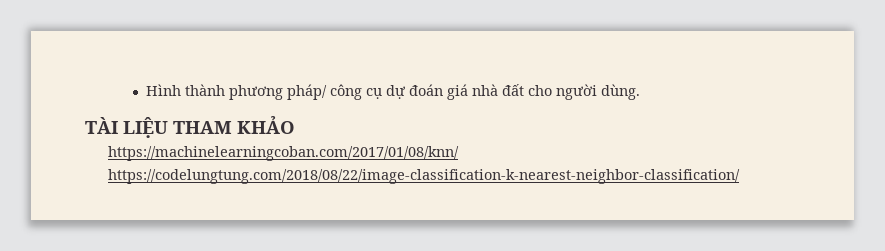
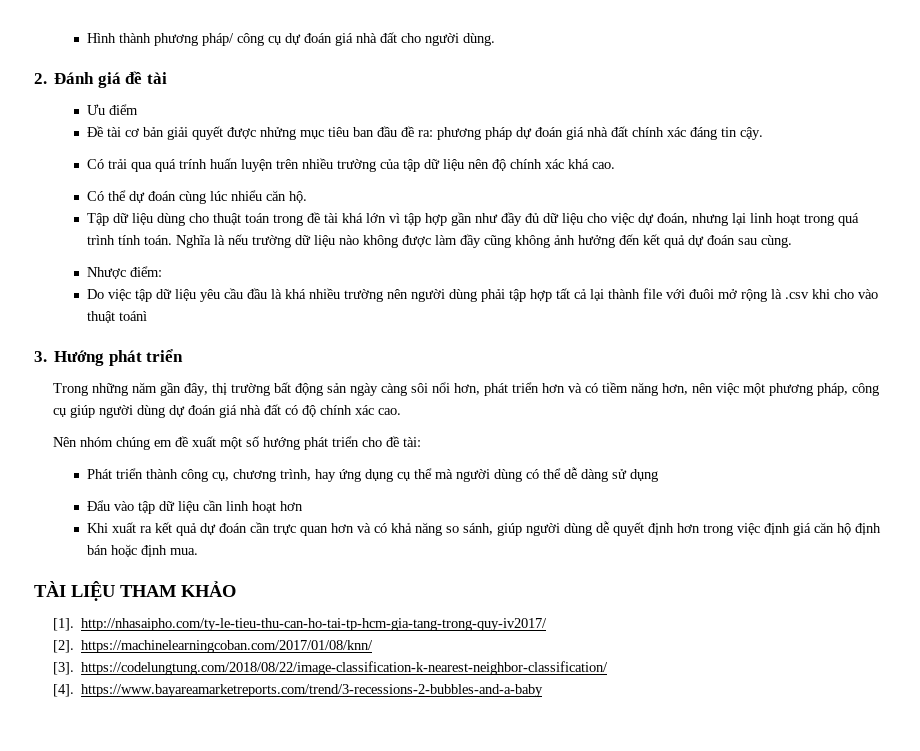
+ 2. Đánh giá đề tài
+ Ưu điểm
+ Đề tài cơ bản giải quyết được nhửng mục tiêu ban đầu đề ra: phương pháp dự đoán giá nhà đất chính xác đáng tin cậy.
+ Có trải qua quá trính huấn luyện trên nhiều trường của tập dữ liệu nên độ chính xác khá cao.
+ Có thể dự đoán cùng lúc nhiểu căn hộ.
+ Tập dữ liệu dùng cho thuật toán trong đề tài khá lớn vì tập hợp gần như đầy đủ dữ liệu cho việc dự đoán, nhưng lại linh hoạt trong quá trình tính toán. Nghĩa là nếu trường dữ liệu nào không được làm đầy cũng không ảnh hưởng đến kết quả dự đoán sau cùng.
+ Nhược điểm:
+ Do việc tập dữ liệu yêu cầu đầu là khá nhiều trường nên người dùng phải tập hợp tất cả lại thành file với đuôi mở rộng là .csv khi cho vào thuật toánì
+ 3. Hướng phát triển
+ Trong những năm gần đây, thị trường bất động sản ngày càng sôi nổi hơn, phát triển hơn và có tiềm năng hơn, nên việc một phương pháp, công cụ giúp người dùng dự đoán giá nhà đất có độ chính xác cao.
+ Nên nhóm chúng em đề xuất một số hướng phát triển cho đề tài:
+ Phát triển thành công cụ, chương trình, hay ứng dụng cụ thể mà người dùng có thể dễ dàng sử dụng
+ Đẩu vào tập dữ liệu cần linh hoạt hơn
+ Khi xuất ra kết quả dự đoán cần trực quan hơn và có khả năng so sánh, giúp người dùng dễ quyết định hơn trong việc định giá căn hộ định bán hoặc định mua.
- https://machinelearningcoban.com/2017/01/08/knn/
+ [1]. http://nhasaipho.com/ty-le-tieu-thu-can-ho-tai-tp-hcm-gia-tang-trong-quy-iv2017/
+ [2]. https://machinelearningcoban.com/2017/01/08/knn/
- https://codelungtung.com/2018/08/22/image-classification-k-nearest-neighbor-classification/
+ [3]. https://codelungtung.com/2018/08/22/image-classification-k-nearest-neighbor-classification/
+ [4]. https://www.bayareamarketreports.com/trend/3-recessions-2-bubbles-and-a-baby

